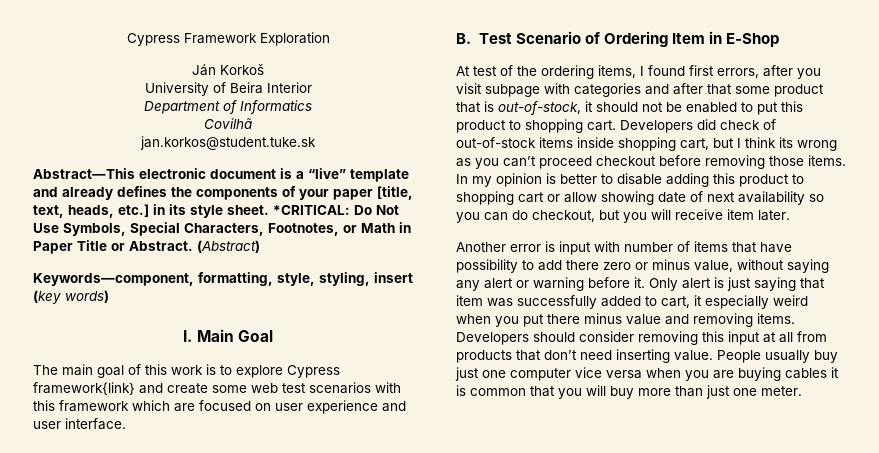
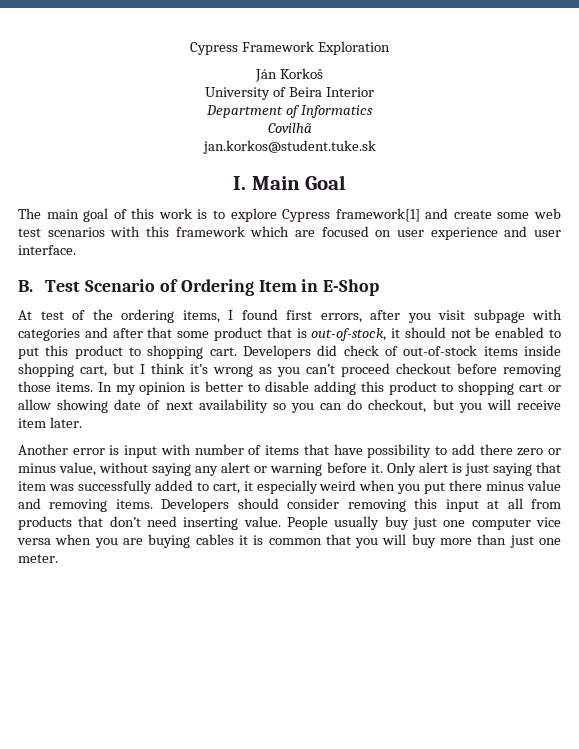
- Abstract—This electronic document is a “live” template and already defines the components of your paper [title, text, heads, etc.] in its style sheet. *CRITICAL: Do Not Use Symbols, Special Characters, Footnotes, or Math in Paper Title or Abstract. (Abstract)
- Keywords—component, formatting, style, styling, insert (key words)
- The main goal of this work is to explore Cypress framework{link} and create some web test scenarios with this framework which are focused on user experience and user interface.
+ The main goal of this work is to explore Cypress framework[1] and create some web test scenarios with this framework which are focused on user experience and user interface.
- Developers did check of out-of-stock items inside shopping cart, but I think its wrong as you can’t proceed checkout before removing those items.
+ Developers did check of out-of-stock items inside shopping cart, but I think it’s wrong as you can’t proceed checkout before removing those items.

